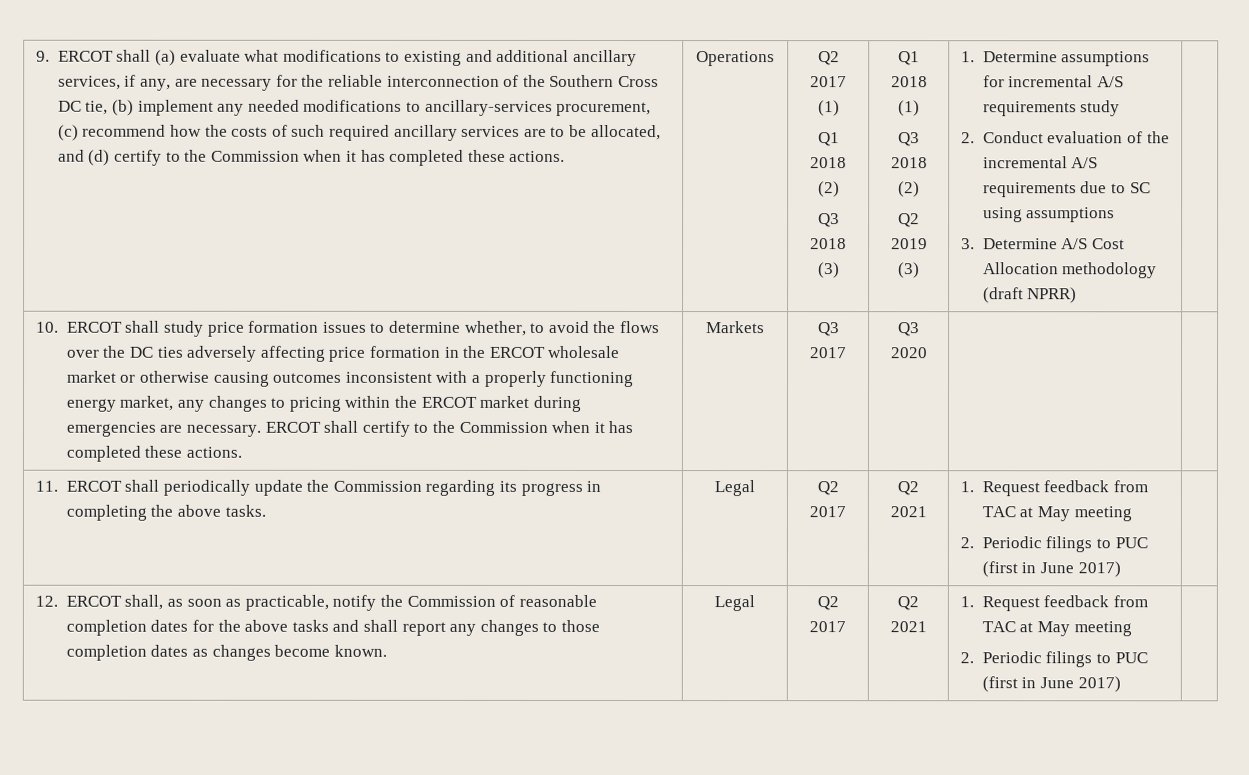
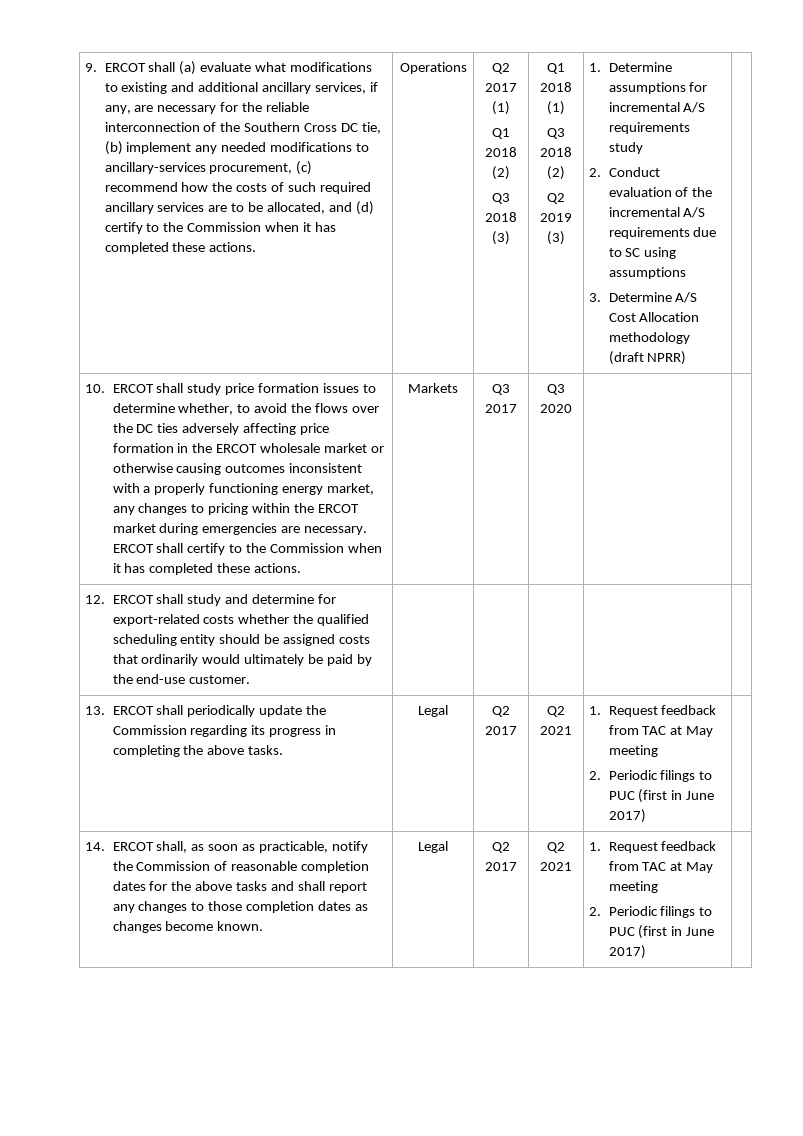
- 11. ERCOT shall periodically update the Commission regarding its progress in completing the above tasks. | Legal | Q2 2017 | Q2 2021 | 1. Request feedback from TAC at May meeting
+ 12. ERCOT shall study and determine for export-related costs whether the qualified scheduling entity should be assigned costs that ordinarily would ultimately be paid by the end-use customer. | | | | |
+ 13. ERCOT shall periodically update the Commission regarding its progress in completing the above tasks. | Legal | Q2 2017 | Q2 2021 | 1. Request feedback from TAC at May meeting
- 12. ERCOT shall, as soon as practicable, notify the Commission of reasonable completion dates for the above tasks and shall report any changes to those completion dates as changes become known.
+ 14. ERCOT shall, as soon as practicable, notify the Commission of reasonable completion dates for the above tasks and shall report any changes to those completion dates as changes become known.

